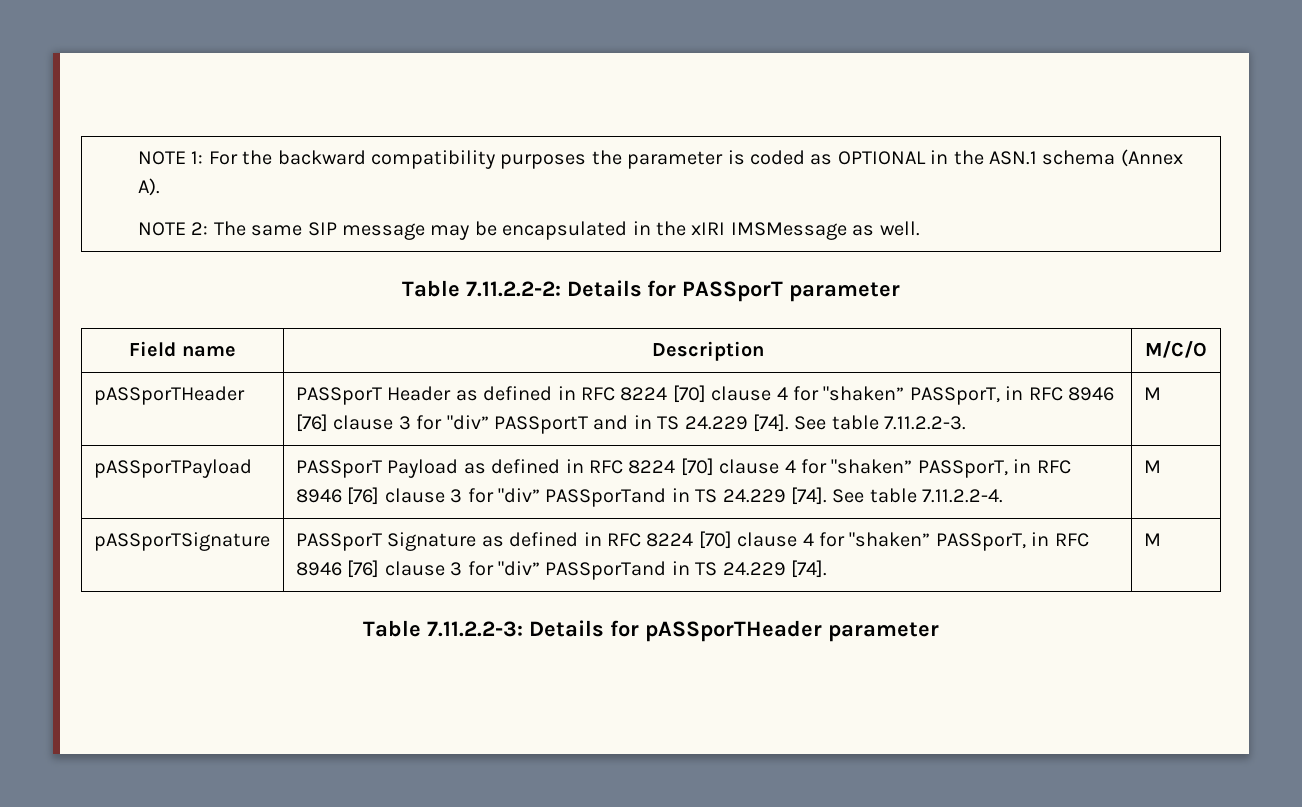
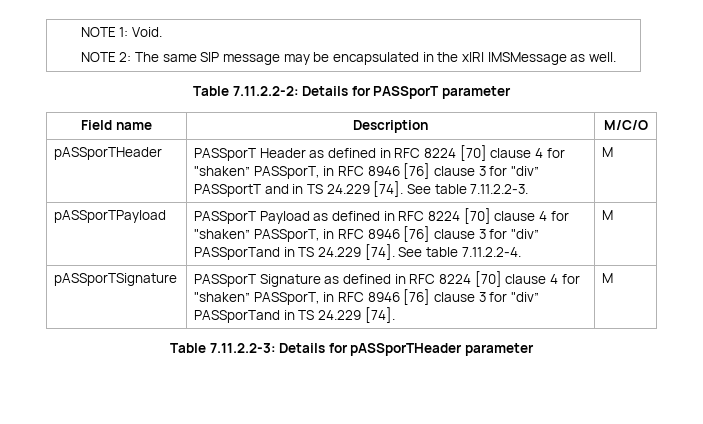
- NOTE 1: For the backward compatibility purposes the parameter is coded as OPTIONAL in the ASN.1 schema (Annex A).
+ NOTE 1: Void.

